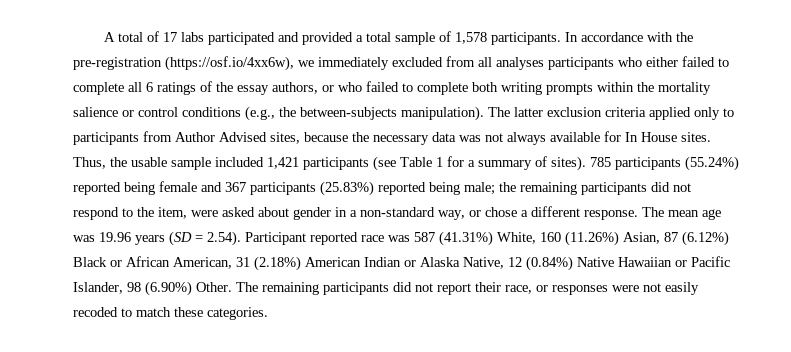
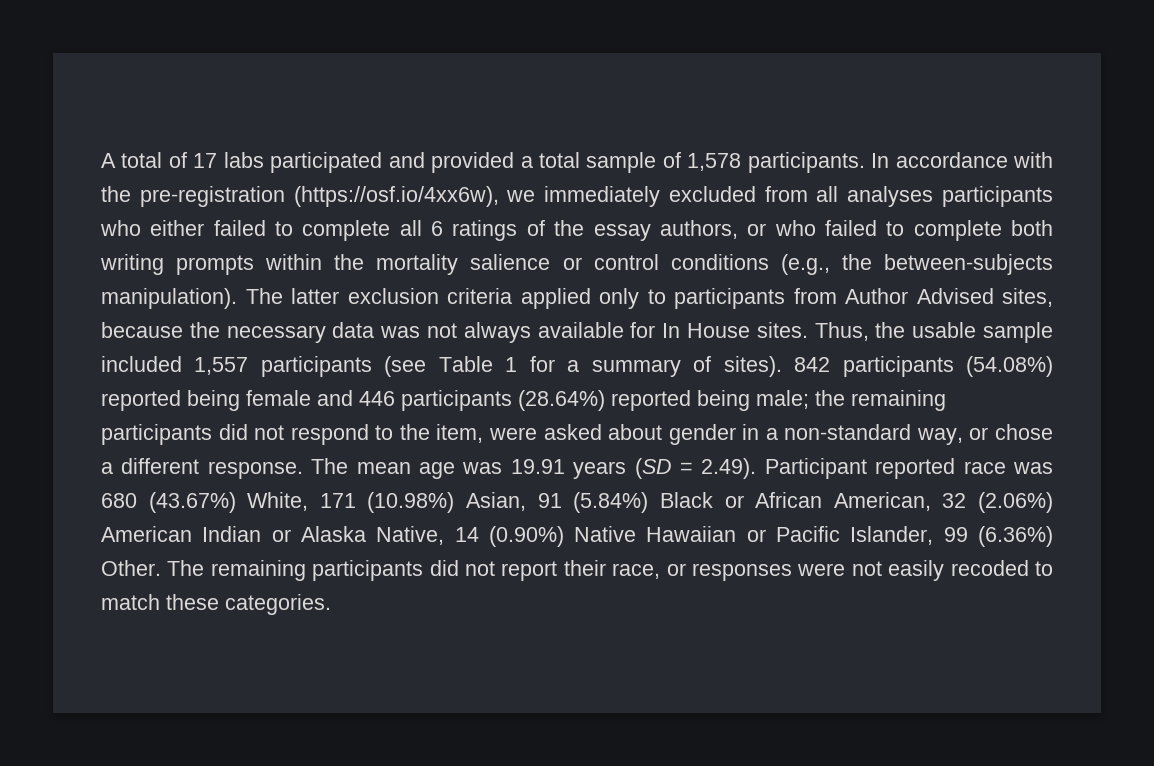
- Thus, the usable sample included 1,421 participants (see Table 1 for a summary of sites).
+ Thus, the usable sample included 1,557 participants (see Table 1 for a summary of sites).
- 785 participants (55.24%) reported being female and 367 participants (25.83%) reported being male; the remaining participants did not respond to the item, were asked about gender in a non-standard way, or chose a different response.
+ 842 participants (54.08%) reported being female and 446 participants (28.64%) reported being male; the remaining participants did not respond to the item, were asked about gender in a non-standard way, or chose a different response.
- The mean age was 19.96 years (SD = 2.54). Participant reported race was 587 (41.31%) White, 160 (11.26%) Asian, 87 (6.12%) Black or African American, 31 (2.18%) American Indian or Alaska Native, 12 (0.84%) Native Hawaiian or Pacific Islander, 98 (6.90%) Other.
+ The mean age was 19.91 years (SD = 2.49). Participant reported race was 680 (43.67%) White, 171 (10.98%) Asian, 91 (5.84%) Black or African American, 32 (2.06%) American Indian or Alaska Native, 14 (0.90%) Native Hawaiian or Pacific Islander, 99 (6.36%) Other.

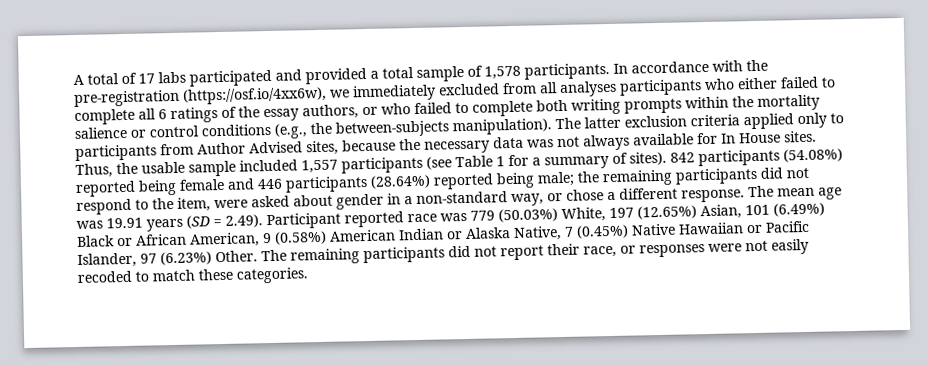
- The mean age was 19.91 years (SD = 2.49). Participant reported race was 680 (43.67%) White, 171 (10.98%) Asian, 91 (5.84%) Black or African American, 32 (2.06%) American Indian or Alaska Native, 14 (0.90%) Native Hawaiian or Pacific Islander, 99 (6.36%) Other.
+ The mean age was 19.91 years (SD = 2.49). Participant reported race was 779 (50.03%) White, 197 (12.65%) Asian, 101 (6.49%) Black or African American, 9 (0.58%) American Indian or Alaska Native, 7 (0.45%) Native Hawaiian or Pacific Islander, 97 (6.23%) Other.

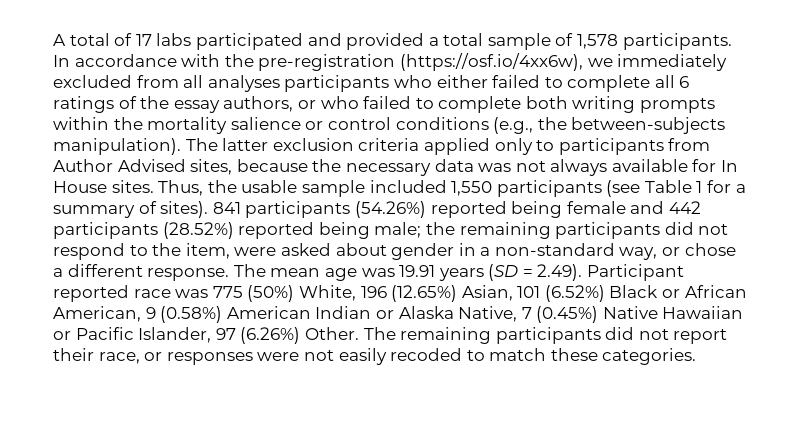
- Thus, the usable sample included 1,557 participants (see Table 1 for a summary of sites).
+ Thus, the usable sample included 1,550 participants (see Table 1 for a summary of sites).
- 842 participants (54.08%) reported being female and 446 participants (28.64%) reported being male; the remaining participants did not respond to the item, were asked about gender in a non-standard way, or chose a different response.
+ 841 participants (54.26%) reported being female and 442 participants (28.52%) reported being male; the remaining participants did not respond to the item, were asked about gender in a non-standard way, or chose a different response.
- The mean age was 19.91 years (SD = 2.49). Participant reported race was 779 (50.03%) White, 197 (12.65%) Asian, 101 (6.49%) Black or African American, 9 (0.58%) American Indian or Alaska Native, 7 (0.45%) Native Hawaiian or Pacific Islander, 97 (6.23%) Other.
+ The mean age was 19.91 years (SD = 2.49). Participant reported race was 775 (50%) White, 196 (12.65%) Asian, 101 (6.52%) Black or African American, 9 (0.58%) American Indian or Alaska Native, 7 (0.45%) Native Hawaiian or Pacific Islander, 97 (6.26%) Other.

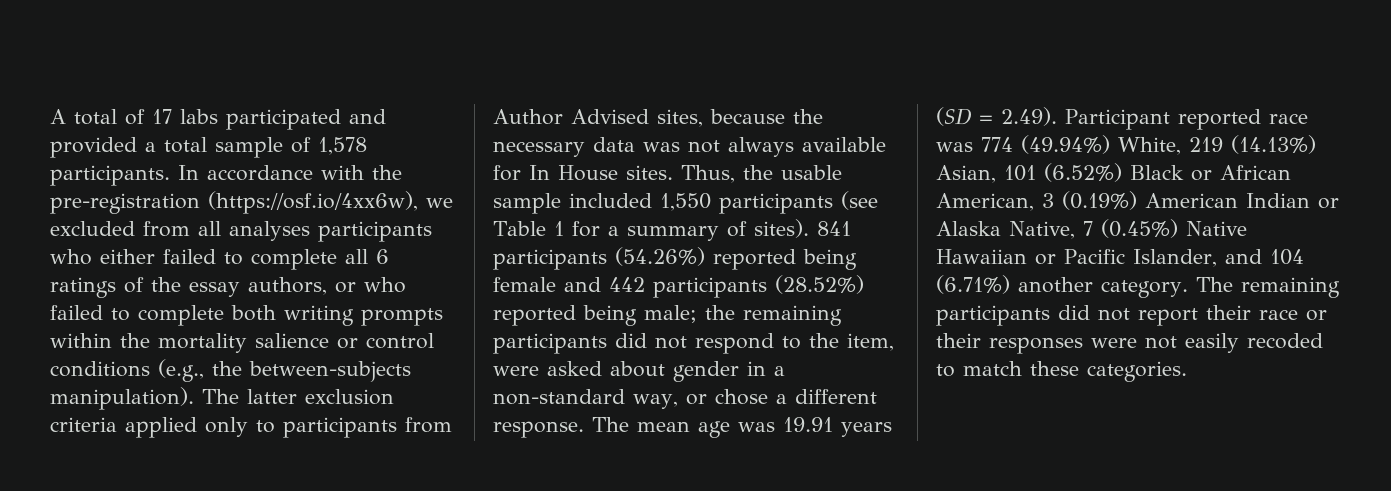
- In accordance with the pre-registration (https://osf.io/4xx6w), we immediately excluded from all analyses participants who either failed to complete all 6 ratings of the essay authors, or who failed to complete both writing prompts within the mortality salience or control conditions (e.g., the between-subjects manipulation).
+ In accordance with the pre-registration (https://osf.io/4xx6w), we excluded from all analyses participants who either failed to complete all 6 ratings of the essay authors, or who failed to complete both writing prompts within the mortality salience or control conditions (e.g., the between-subjects manipulation).
- The mean age was 19.91 years (SD = 2.49). Participant reported race was 775 (50%) White, 196 (12.65%) Asian, 101 (6.52%) Black or African American, 9 (0.58%) American Indian or Alaska Native, 7 (0.45%) Native Hawaiian or Pacific Islander, 97 (6.26%) Other.
+ The mean age was 19.91 years (SD = 2.49). Participant reported race was 774 (49.94%) White, 219 (14.13%) Asian, 101 (6.52%) Black or African American, 3 (0.19%) American Indian or Alaska Native, 7 (0.45%) Native Hawaiian or Pacific Islander, and 104 (6.71%) another category.
- The remaining participants did not report their race, or responses were not easily recoded to match these categories.
+ The remaining participants did not report their race or their responses were not easily recoded to match these categories.

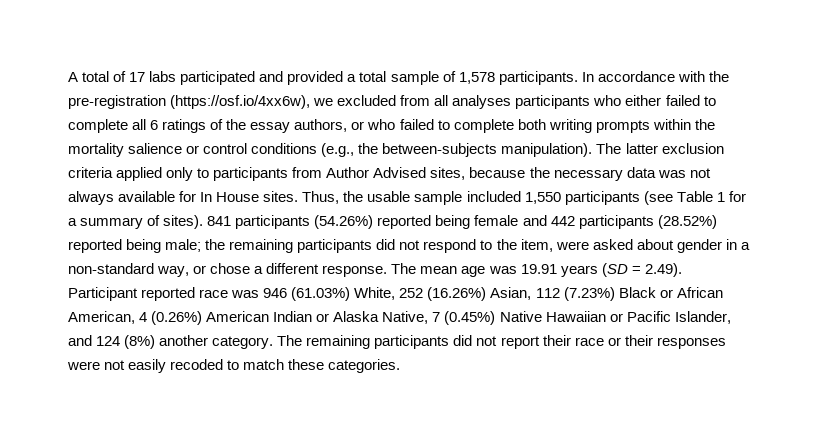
- The mean age was 19.91 years (SD = 2.49). Participant reported race was 774 (49.94%) White, 219 (14.13%) Asian, 101 (6.52%) Black or African American, 3 (0.19%) American Indian or Alaska Native, 7 (0.45%) Native Hawaiian or Pacific Islander, and 104 (6.71%) another category.
+ The mean age was 19.91 years (SD = 2.49). Participant reported race was 946 (61.03%) White, 252 (16.26%) Asian, 112 (7.23%) Black or African American, 4 (0.26%) American Indian or Alaska Native, 7 (0.45%) Native Hawaiian or Pacific Islander, and 124 (8%) another category.

